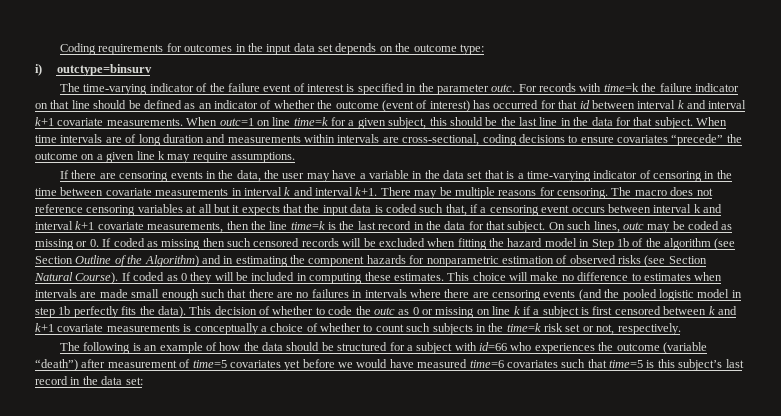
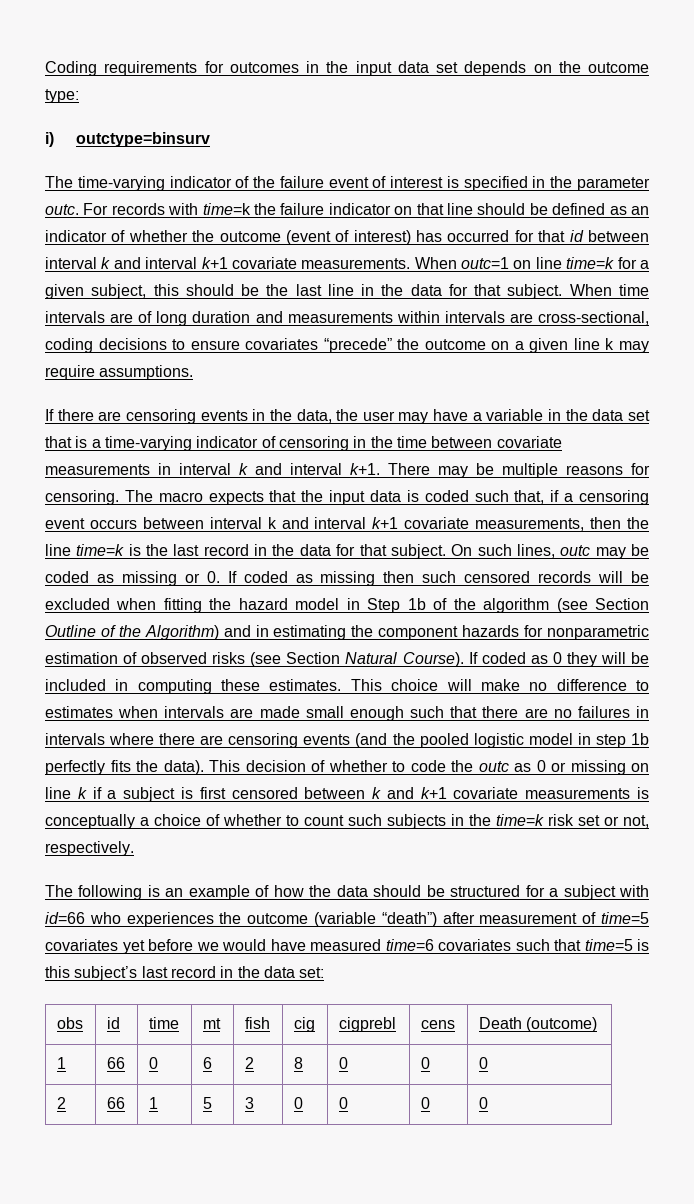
- The macro does not reference censoring variables at all but it expects that the input data is coded such that, if a censoring event occurs between interval k and interval k+1 covariate measurements, then the line time=k is the last record in the data for that subject.
+ The macro expects that the input data is coded such that, if a censoring event occurs between interval k and interval k+1 covariate measurements, then the line time=k is the last record in the data for that subject.
+ obs | id | time | mt | fish | cig | cigprebl | cens | Death (outcome)
+ 1 | 66 | 0 | 6 | 2 | 8 | 0 | 0 | 0
+ 2 | 66 | 1 | 5 | 3 | 0 | 0 | 0 | 0

